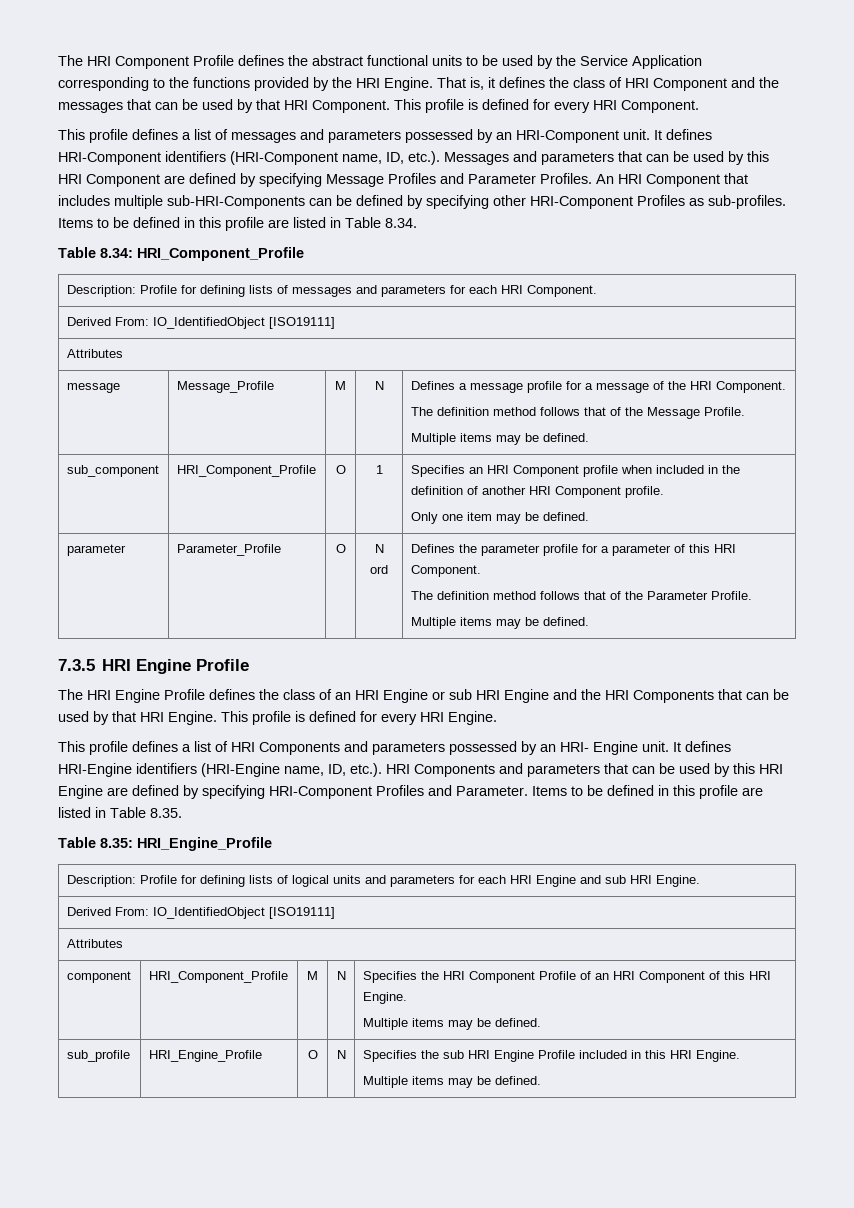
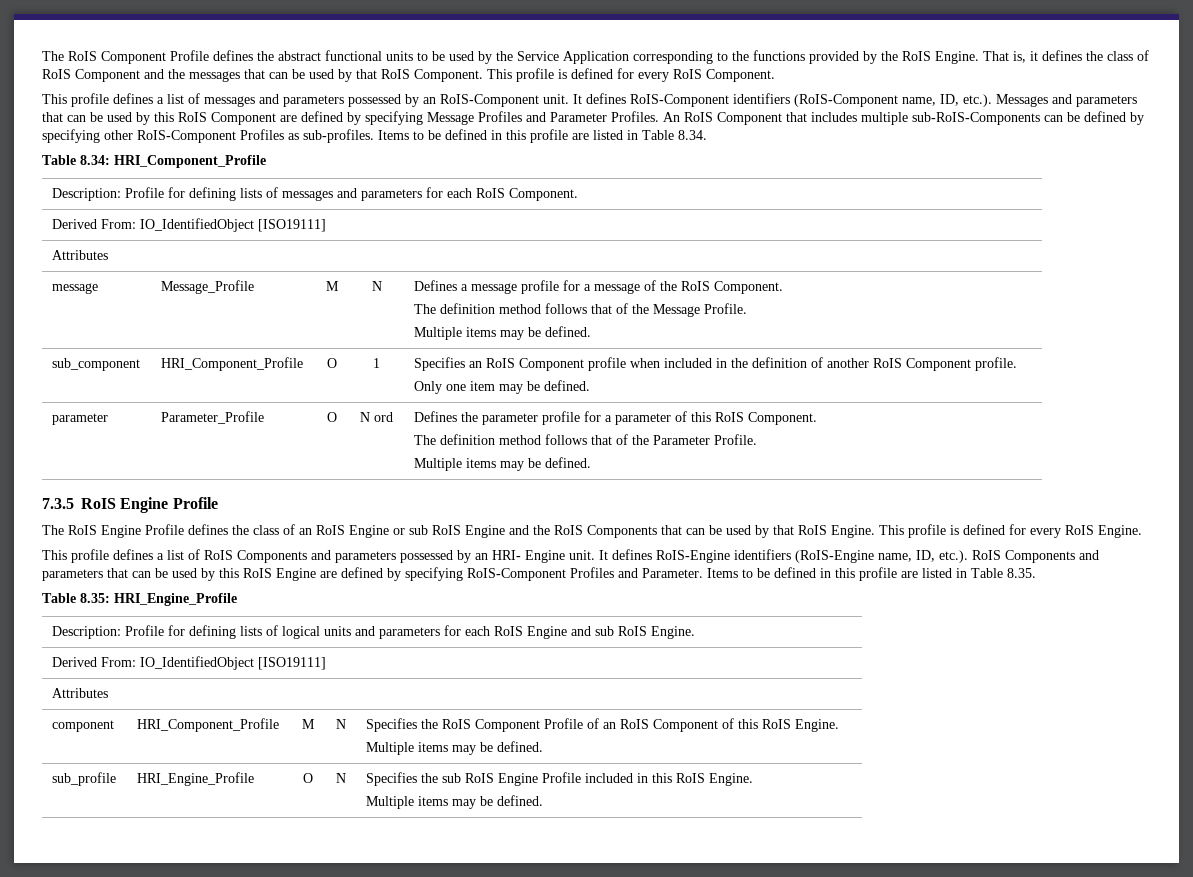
- The HRI Component Profile defines the abstract functional units to be used by the Service Application corresponding to the functions provided by the HRI Engine.
+ The RoIS Component Profile defines the abstract functional units to be used by the Service Application corresponding to the functions provided by the RoIS Engine.
- That is, it defines the class of HRI Component and the messages that can be used by that HRI Component.
+ That is, it defines the class of RoIS Component and the messages that can be used by that RoIS Component.
- This profile is defined for every HRI Component.
+ This profile is defined for every RoIS Component.
- This profile defines a list of messages and parameters possessed by an HRI-Component unit. It defines HRI-Component identifiers (HRI-Component name, ID, etc.). Messages and parameters that can be used by this HRI Component are defined by specifying Message Profiles and Parameter Profiles.
+ This profile defines a list of messages and parameters possessed by an RoIS-Component unit. It defines RoIS-Component identifiers (RoIS-Component name, ID, etc.). Messages and parameters that can be used by this RoIS Component are defined by specifying Message Profiles and Parameter Profiles.
- An HRI Component that includes multiple sub-HRI-Components can be defined by specifying other HRI-Component Profiles as sub-profiles.
+ An RoIS Component that includes multiple sub-RoIS-Components can be defined by specifying other RoIS-Component Profiles as sub-profiles.
- Description: Profile for defining lists of messages and parameters for each HRI Component.
+ Description: Profile for defining lists of messages and parameters for each RoIS Component.
- message | Message_Profile | M | N | Defines a message profile for a message of the HRI Component.
+ message | Message_Profile | M | N | Defines a message profile for a message of the RoIS Component.
- sub_component | HRI_Component_Profile | O | 1 | Specifies an HRI Component profile when included in the definition of another HRI Component profile.
+ sub_component | HRI_Component_Profile | O | 1 | Specifies an RoIS Component profile when included in the definition of another RoIS Component profile.
- parameter | Parameter_Profile | O | N ord | Defines the parameter profile for a parameter of this HRI Component.
+ parameter | Parameter_Profile | O | N ord | Defines the parameter profile for a parameter of this RoIS Component.
- 7.3.5 HRI Engine Profile
+ 7.3.5 RoIS Engine Profile
- The HRI Engine Profile defines the class of an HRI Engine or sub HRI Engine and the HRI Components that can be used by that HRI Engine.
+ The RoIS Engine Profile defines the class of an RoIS Engine or sub RoIS Engine and the RoIS Components that can be used by that RoIS Engine.
- This profile is defined for every HRI Engine.
+ This profile is defined for every RoIS Engine.
- This profile defines a list of HRI Components and parameters possessed by an HRI- Engine unit.
+ This profile defines a list of RoIS Components and parameters possessed by an HRI- Engine unit.
- It defines HRI-Engine identifiers (HRI-Engine name, ID, etc.). HRI Components and parameters that can be used by this HRI Engine are defined by specifying HRI-Component Profiles and Parameter.
+ It defines RoIS-Engine identifiers (RoIS-Engine name, ID, etc.). RoIS Components and parameters that can be used by this RoIS Engine are defined by specifying RoIS-Component Profiles and Parameter.
- Description: Profile for defining lists of logical units and parameters for each HRI Engine and sub HRI Engine.
+ Description: Profile for defining lists of logical units and parameters for each RoIS Engine and sub RoIS Engine.
- component | HRI_Component_Profile | M | N | Specifies the HRI Component Profile of an HRI Component of this HRI Engine.
+ component | HRI_Component_Profile | M | N | Specifies the RoIS Component Profile of an RoIS Component of this RoIS Engine.
- sub_profile | HRI_Engine_Profile | O | N | Specifies the sub HRI Engine Profile included in this HRI Engine.
+ sub_profile | HRI_Engine_Profile | O | N | Specifies the sub RoIS Engine Profile included in this RoIS Engine.

